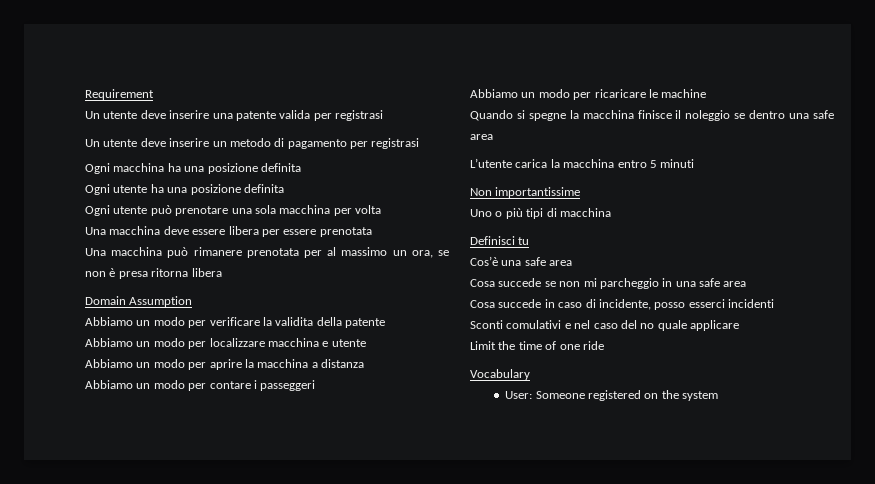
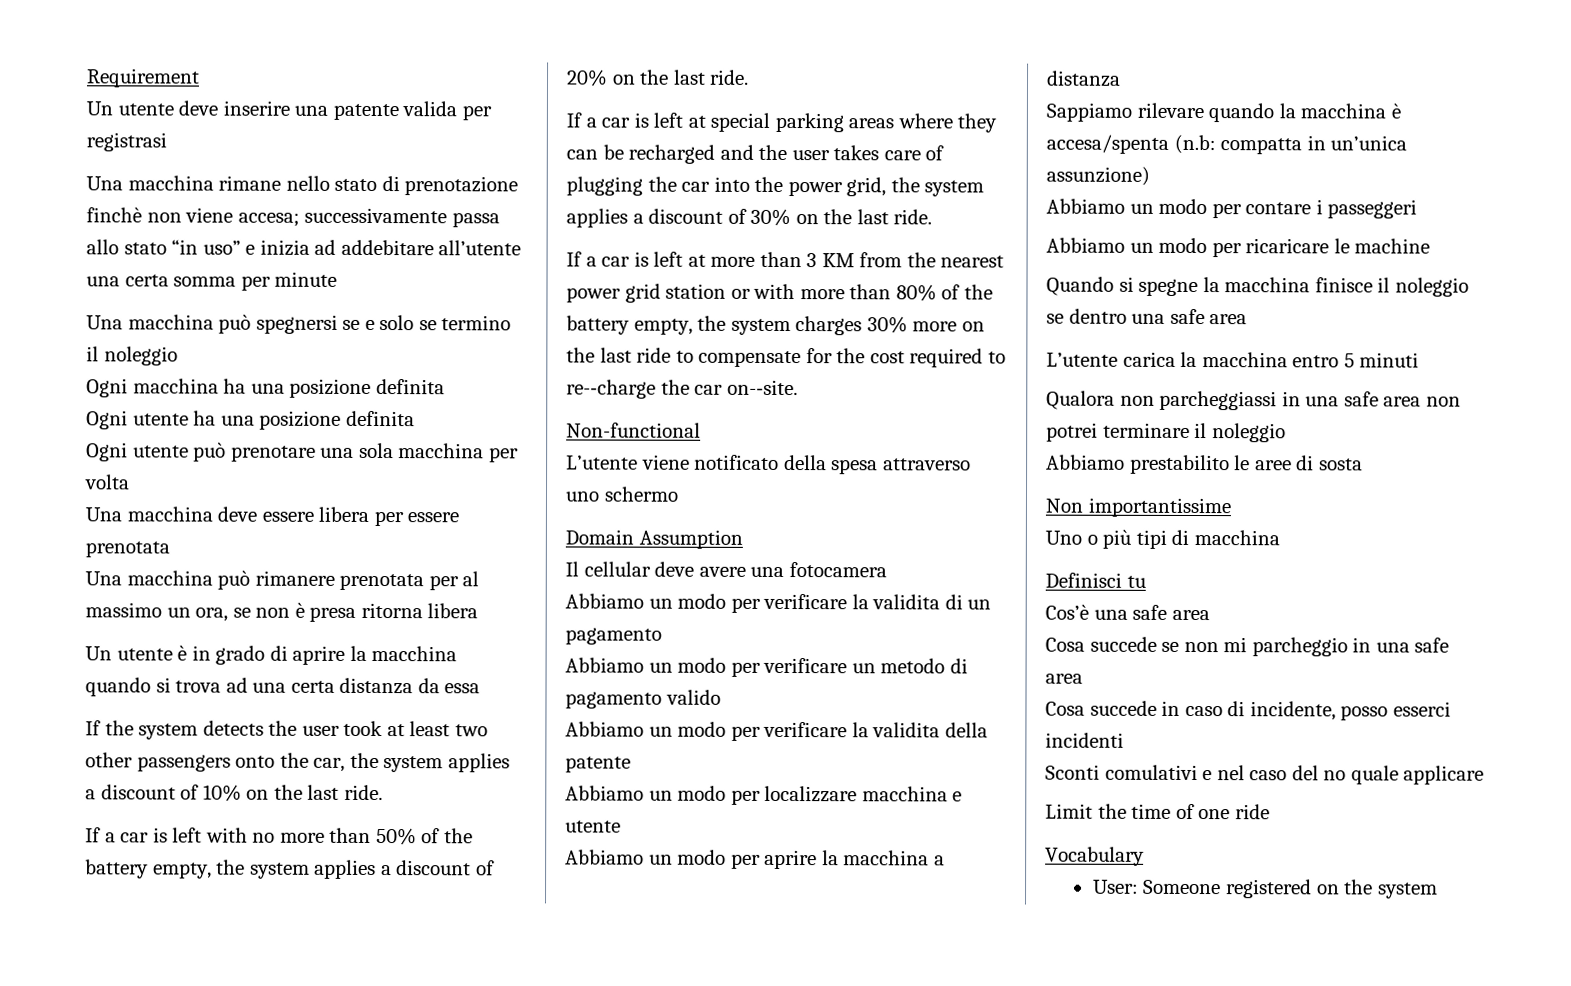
- Un utente deve inserire un metodo di pagamento per registrasi
+ Una macchina rimane nello stato di prenotazione finchè non viene accesa; successivamente passa allo stato “in uso” e inizia ad addebitare all’utente una certa somma per minute
+ Una macchina può spegnersi se e solo se termino il noleggio
+ Un utente è in grado di aprire la macchina quando si trova ad una certa distanza da essa
+ If the system detects the user took at least two other passengers onto the car, the system applies a discount of 10% on the last ride.
+ If a car is left with no more than 50% of the battery empty, the system applies a discount of 20% on the last ride.
+ If a car is left at special parking areas where they can be recharged and the user takes care of plugging the car into the power grid, the system applies a discount of 30% on the last ride.
+ If a car is left at more than 3 KM from the nearest power grid station or with more than 80% of the battery empty, the system charges 30% more on the last ride to compensate for the cost required to re-‐charge the car on-‐site.
+ Non-functional
+ L’utente viene notificato della spesa attraverso uno schermo
  Domain Assumption
+ Il cellular deve avere una fotocamera
+ Abbiamo un modo per verificare la validita di un pagamento
+ Abbiamo un modo per verificare un metodo di pagamento valido
+ Sappiamo rilevare quando la macchina è accesa/spenta (n.b: compatta in un’unica assunzione)
+ Qualora non parcheggiassi in una safe area non potrei terminare il noleggio
+ Abbiamo prestabilito le aree di sosta

